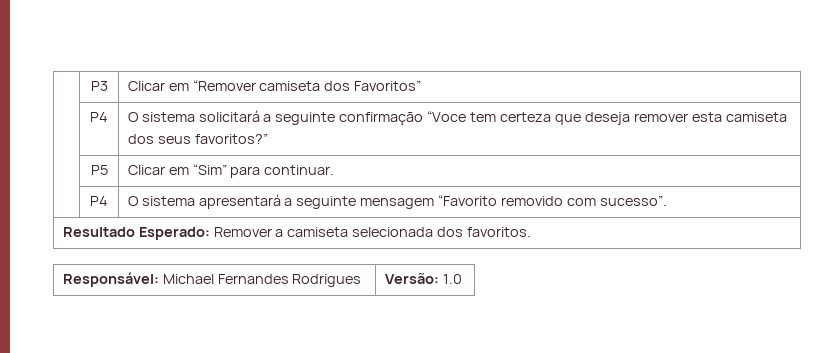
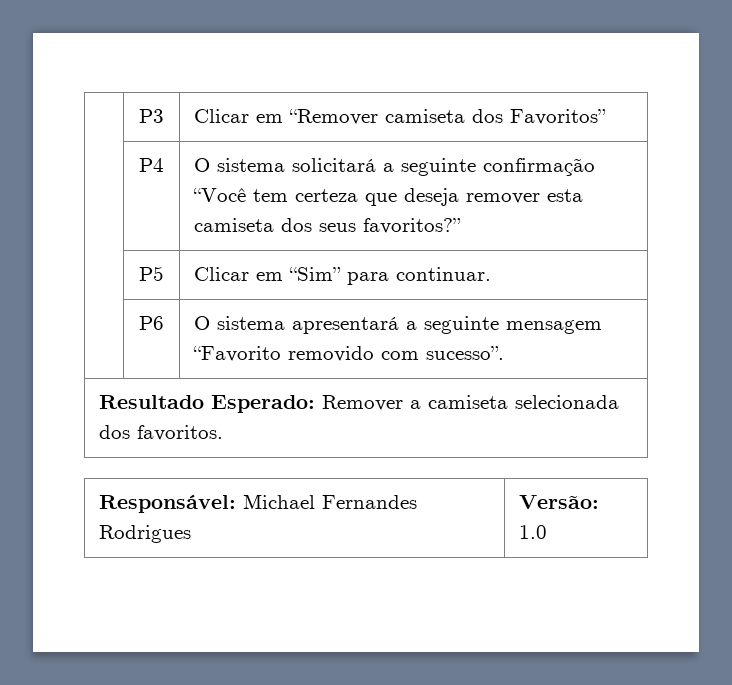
- | P4 | O sistema solicitará a seguinte confirmação “Voce tem certeza que deseja remover esta camiseta dos seus favoritos?”
+ | P4 | O sistema solicitará a seguinte confirmação “Você tem certeza que deseja remover esta camiseta dos seus favoritos?”
- | P4 | O sistema apresentará a seguinte mensagem “Favorito removido com sucesso”.
+ | P6 | O sistema apresentará a seguinte mensagem “Favorito removido com sucesso”.

